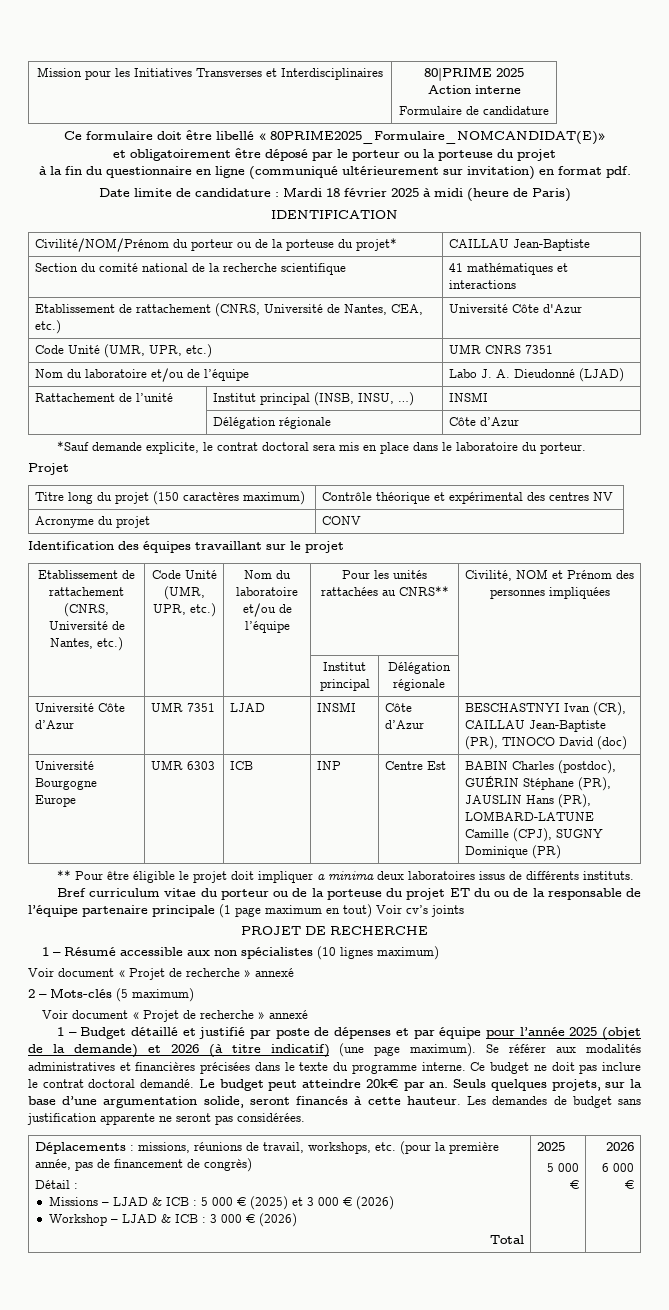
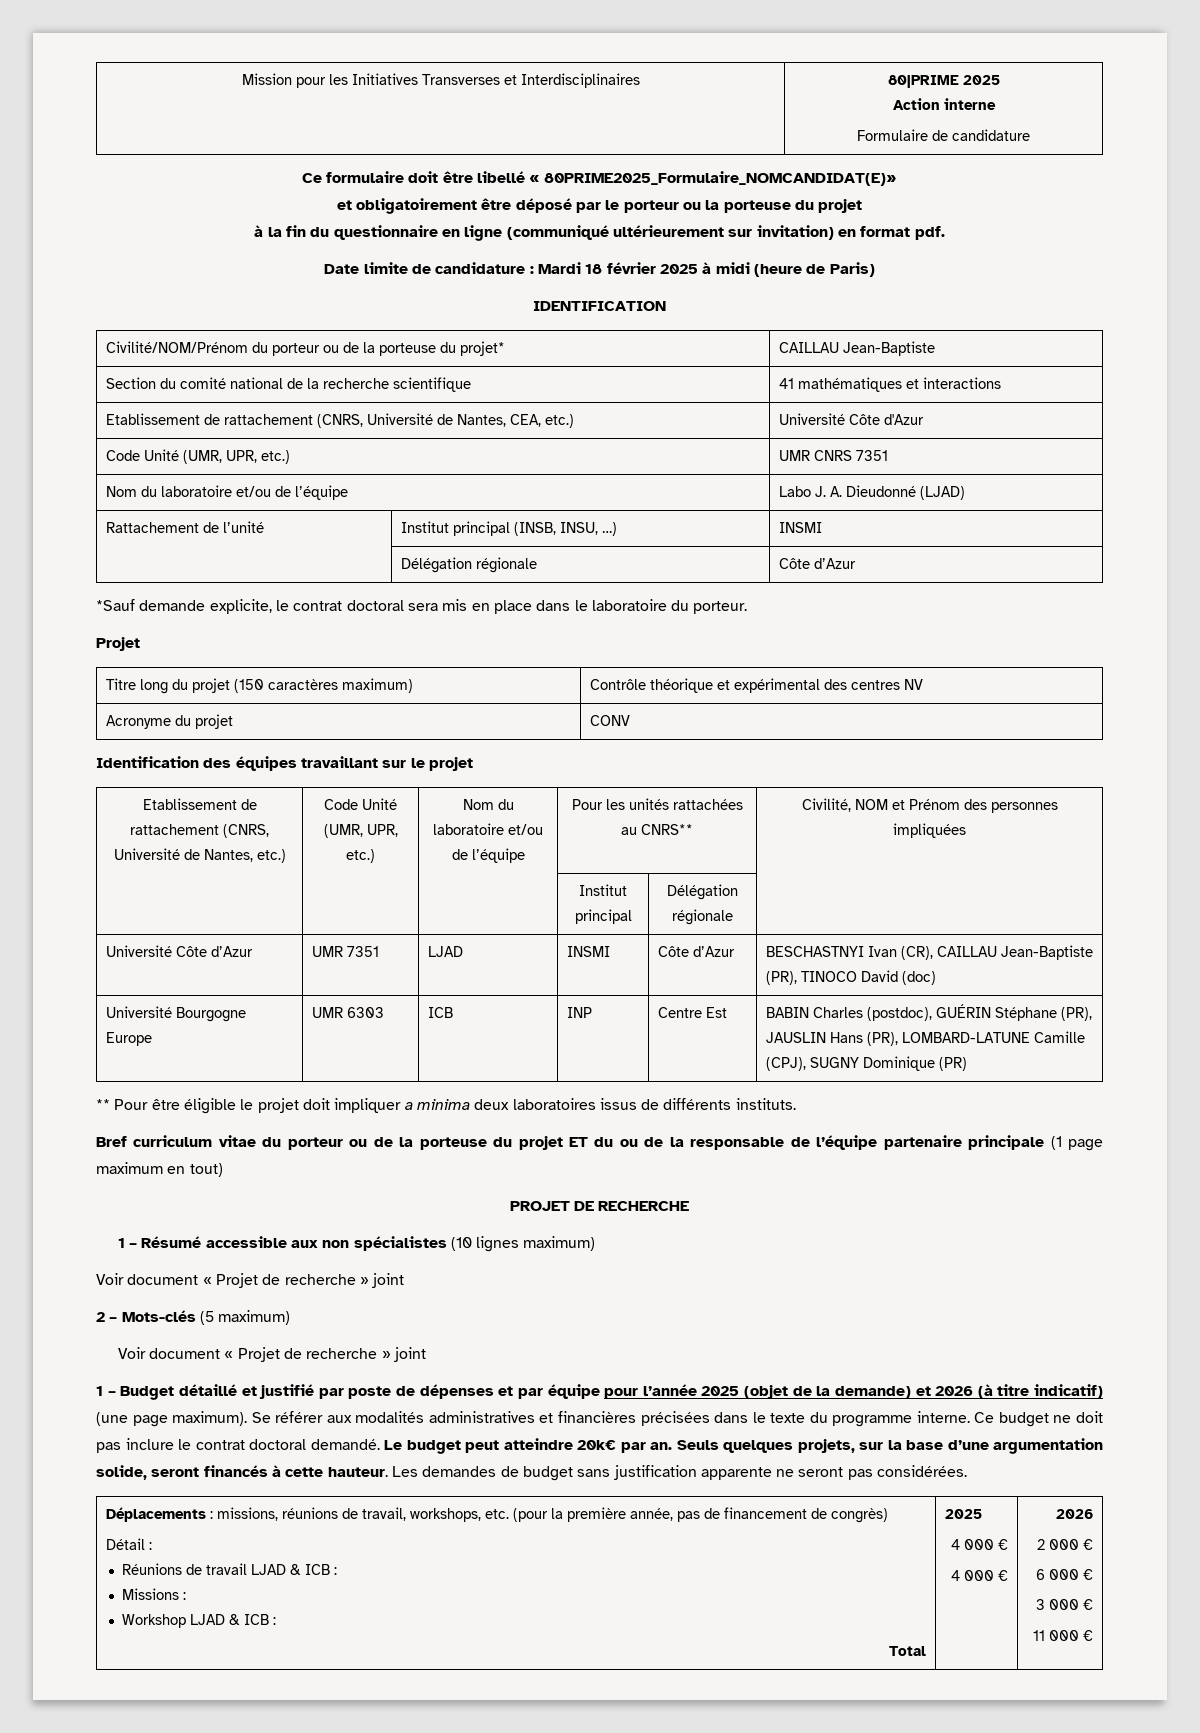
- Bref curriculum vitae du porteur ou de la porteuse du projet ET du ou de la responsable de l’équipe partenaire principale (1 page maximum en tout) Voir cv’s joints
+ Bref curriculum vitae du porteur ou de la porteuse du projet ET du ou de la responsable de l’équipe partenaire principale (1 page maximum en tout)
  1 – Résumé accessible aux non spécialistes (10 lignes maximum)
- Voir document « Projet de recherche » annexé
+ Voir document « Projet de recherche » joint
  2 – Mots-clés (5 maximum)
- Voir document « Projet de recherche » annexé
+ Voir document « Projet de recherche » joint
- Missions – LJAD & ICB : 5 000 € (2025) et 3 000 € (2026)
+ Réunions de travail LJAD & ICB :
+ Missions :
- Workshop – LJAD & ICB : 3 000 € (2026)
+ Workshop LJAD & ICB :
  Total | 2025
- 5 000 €
+ 4 000 €
+ 4 000 €
+ 2 000 €
+ 3 000 €
+ 11 000 €

